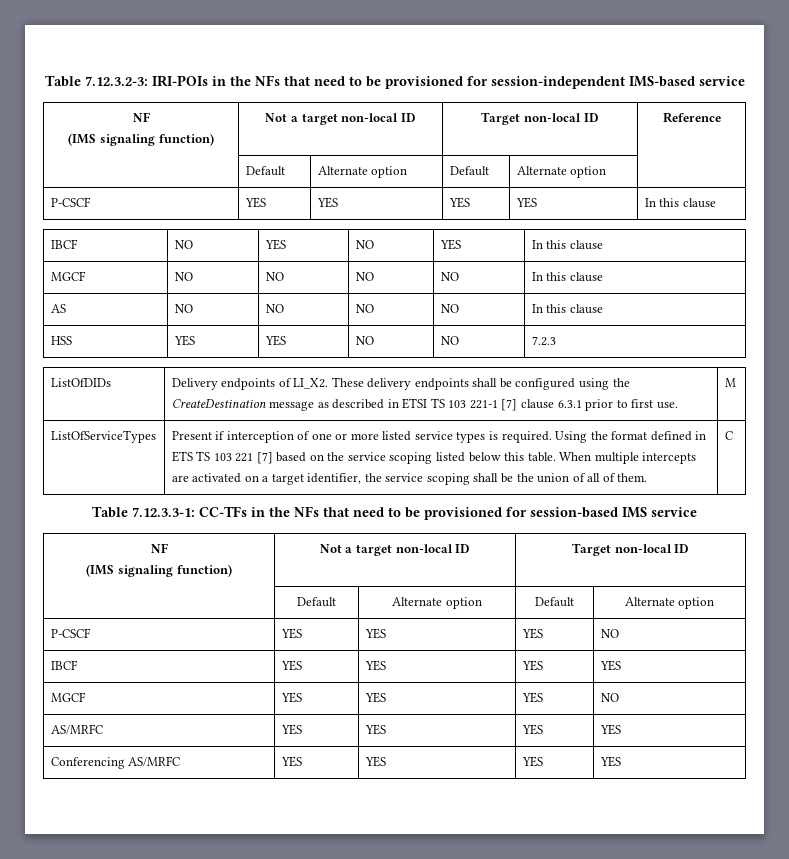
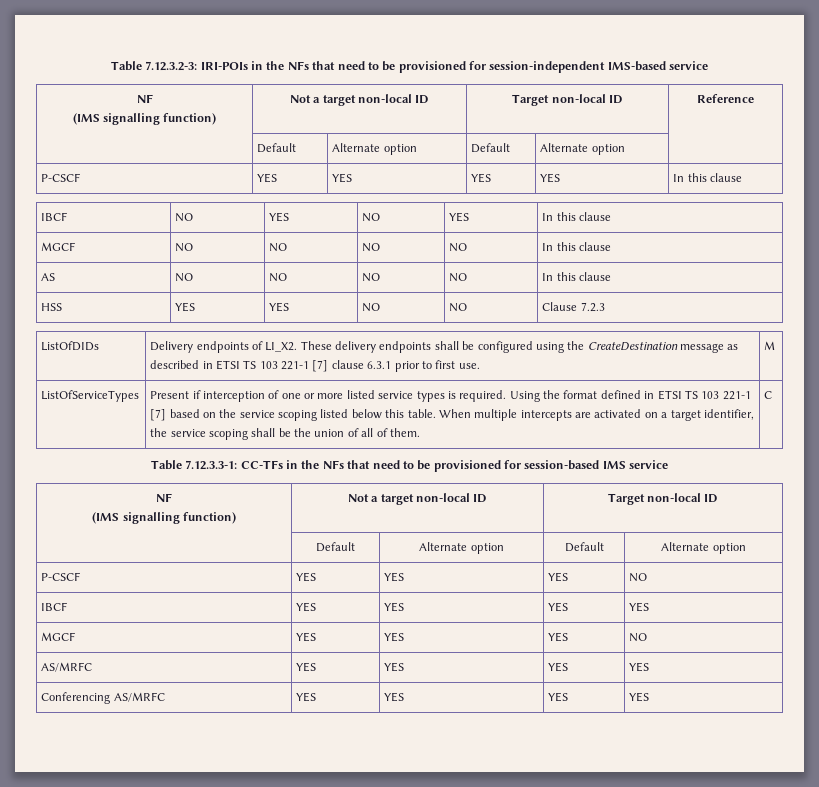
  Table 7.12.3.2-3: IRI-POIs in the NFs that need to be provisioned for session-independent IMS-based service
  NF
- (IMS signaling function) | Not a target non-local ID | Target non-local ID | Reference
+ (IMS signalling function) | Not a target non-local ID | Target non-local ID | Reference
- HSS | YES | YES | NO | NO | 7.2.3
+ HSS | YES | YES | NO | NO | Clause 7.2.3
- Using the format defined in ETS TS 103 221 [7] based on the service scoping listed below this table.
+ Using the format defined in ETSI TS 103 221-1 [7] based on the service scoping listed below this table.
  Table 7.12.3.3-1: CC-TFs in the NFs that need to be provisioned for session-based IMS service
  NF
- (IMS signaling function) | Not a target non-local ID | Target non-local ID
+ (IMS signalling function) | Not a target non-local ID | Target non-local ID

